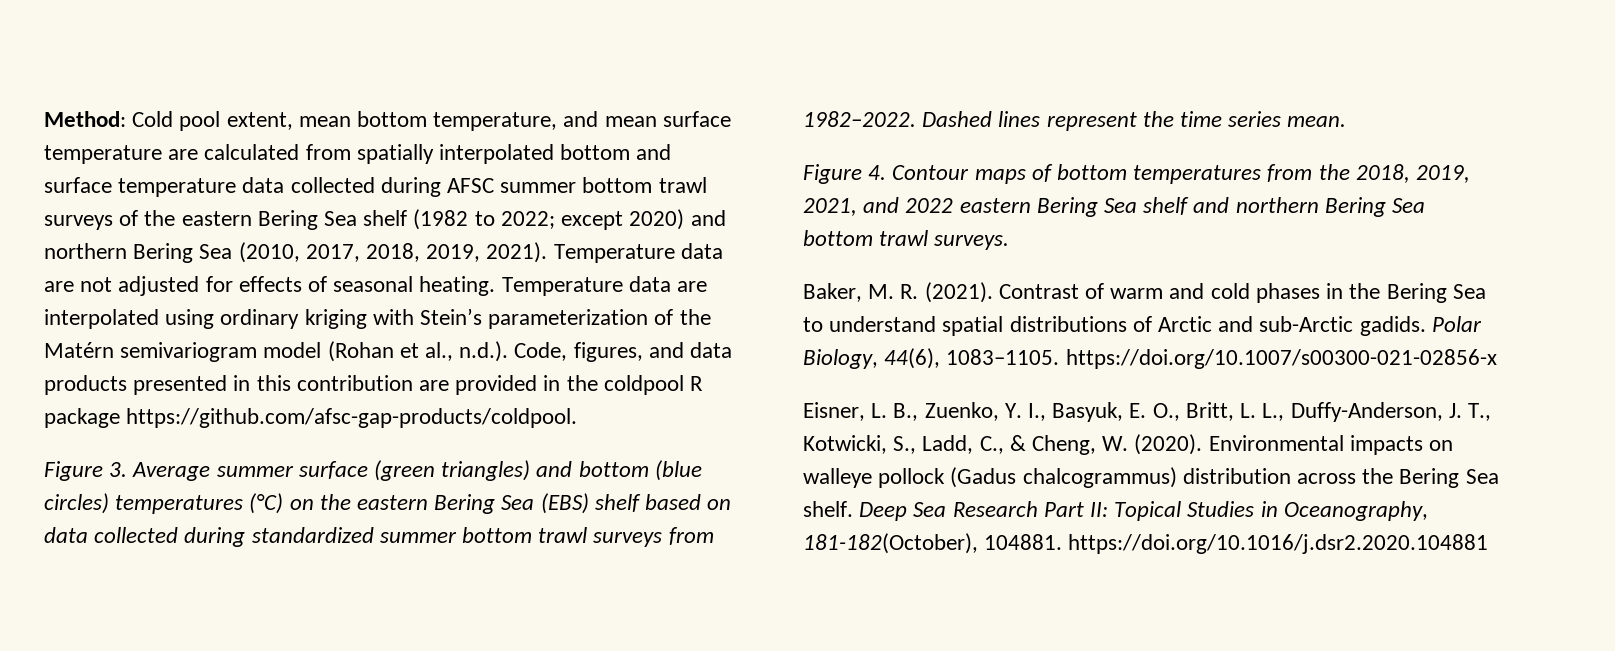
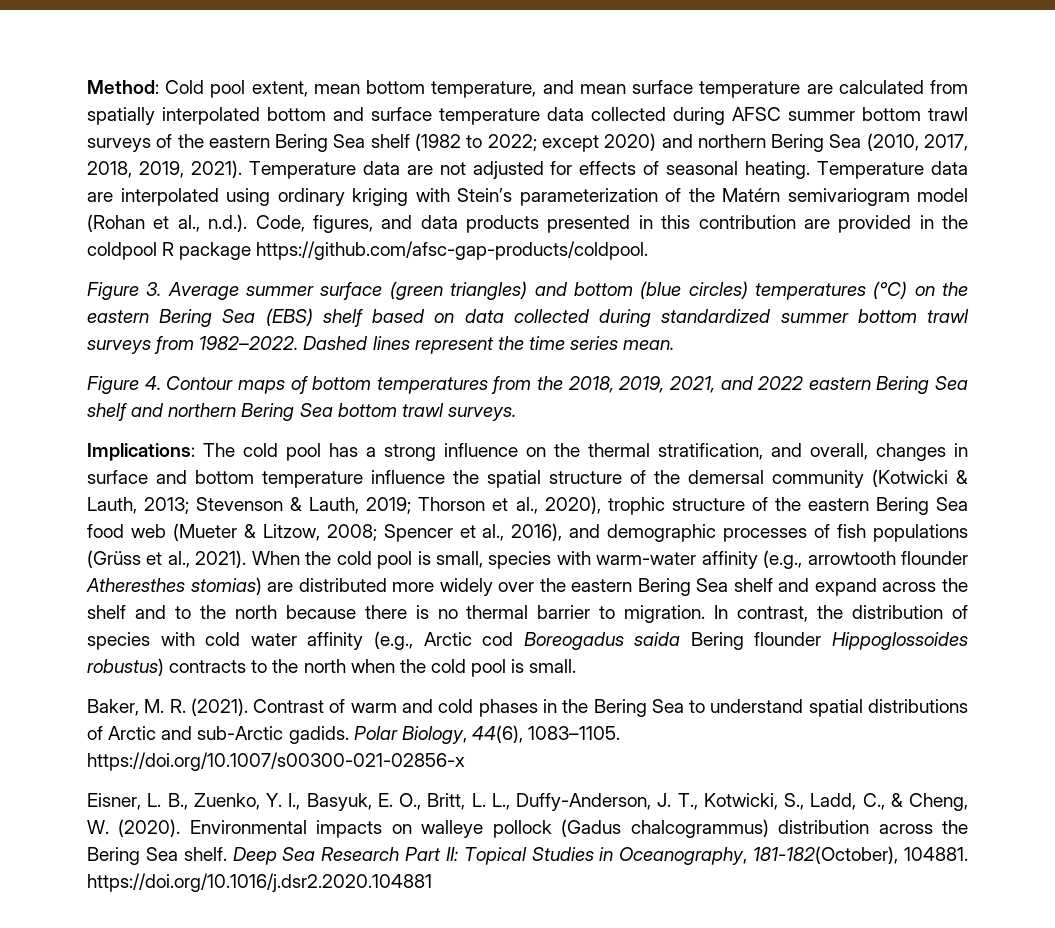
+ Implications: The cold pool has a strong influence on the thermal stratification, and overall, changes in surface and bottom temperature influence the spatial structure of the demersal community (Kotwicki & Lauth, 2013; Stevenson & Lauth, 2019; Thorson et al., 2020), trophic structure of the eastern Bering Sea food web (Mueter & Litzow, 2008; Spencer et al., 2016), and demographic processes of fish populations (Grüss et al., 2021). When the cold pool is small, species with warm-water affinity (e.g., arrowtooth flounder Atheresthes stomias) are distributed more widely over the eastern Bering Sea shelf and expand across the shelf and to the north because there is no thermal barrier to migration. In contrast, the distribution of species with cold water affinity (e.g., Arctic cod Boreogadus saida Bering flounder Hippoglossoides robustus) contracts to the north when the cold pool is small.

